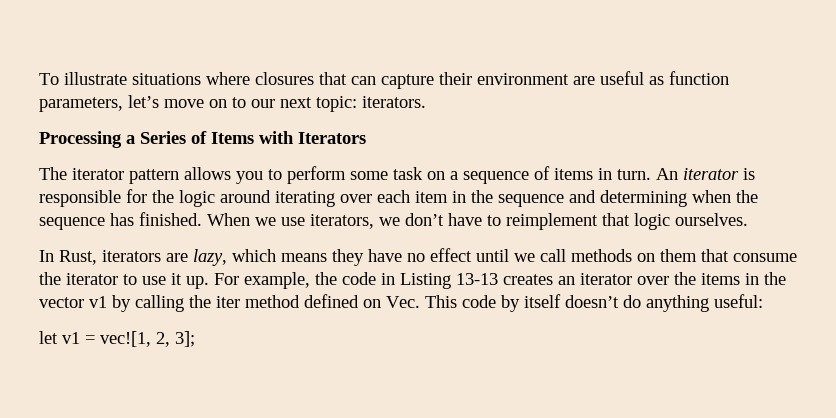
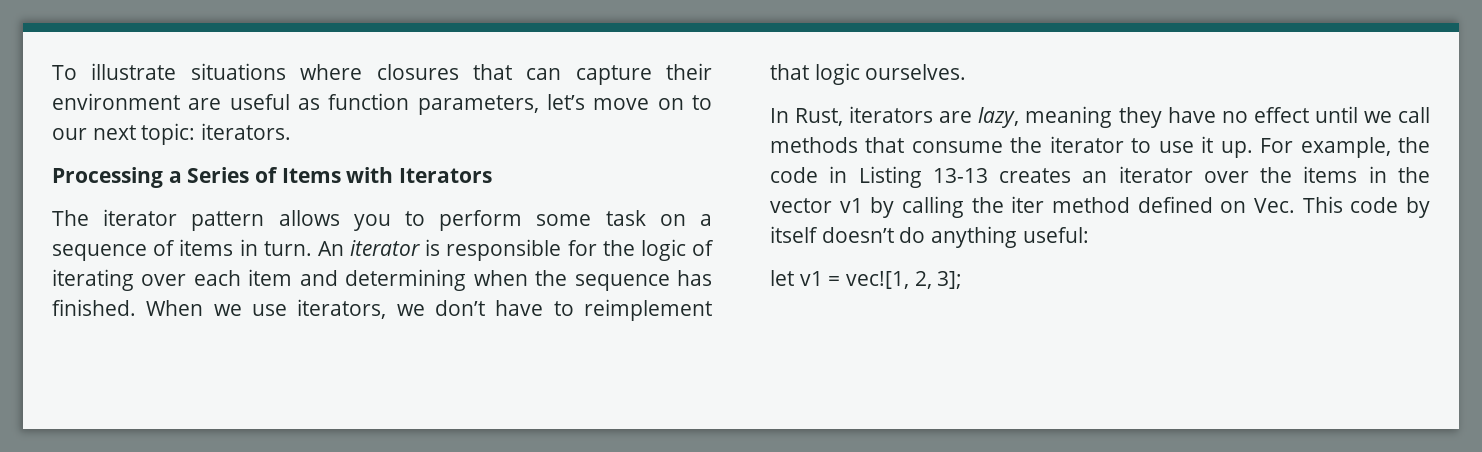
- An iterator is responsible for the logic around iterating over each item in the sequence and determining when the sequence has finished.
+ An iterator is responsible for the logic of iterating over each item and determining when the sequence has finished.
- In Rust, iterators are lazy, which means they have no effect until we call methods on them that consume the iterator to use it up.
+ In Rust, iterators are lazy, meaning they have no effect until we call methods that consume the iterator to use it up.

